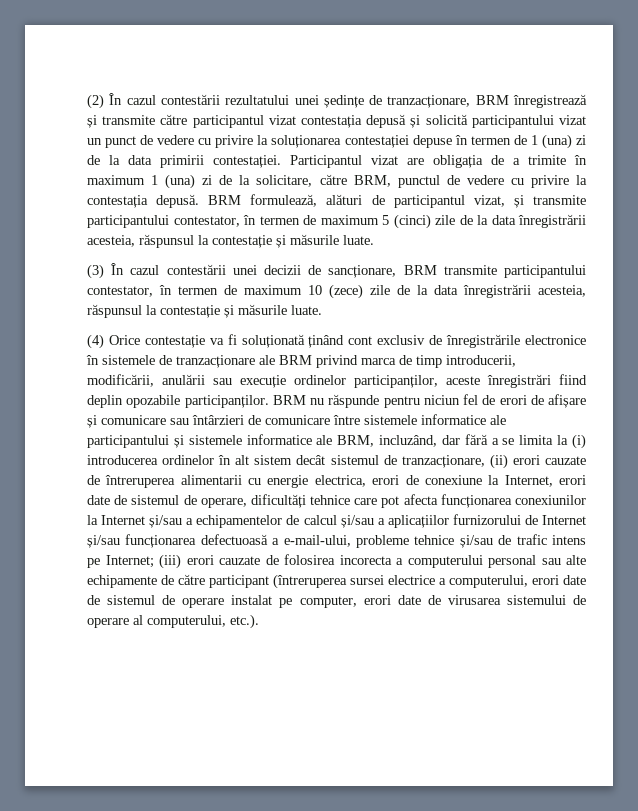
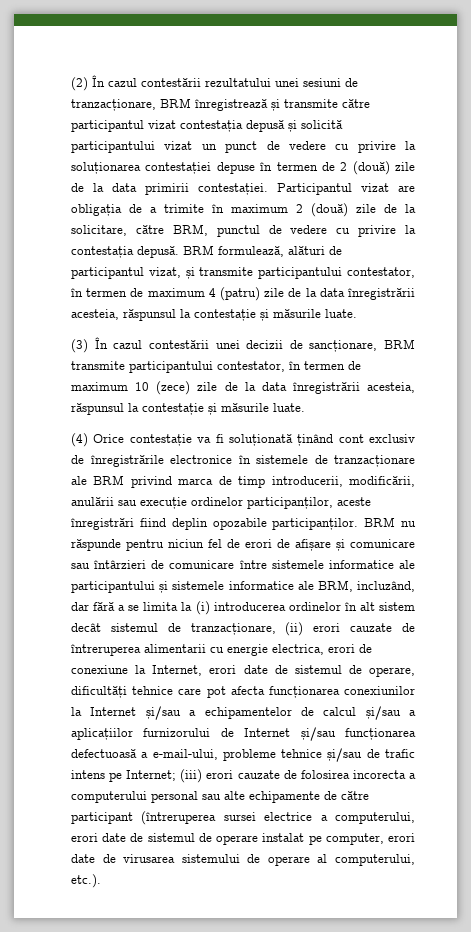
- (2) În cazul contestării rezultatului unei ședințe de tranzacționare, BRM înregistrează și transmite către participantul vizat contestația depusă și solicită participantului vizat un punct de vedere cu privire la soluționarea contestației depuse în termen de 1 (una) zi de la data primirii contestației.
+ (2) În cazul contestării rezultatului unei sesiuni de tranzacționare, BRM înregistrează și transmite către participantul vizat contestația depusă și solicită participantului vizat un punct de vedere cu privire la soluționarea contestației depuse în termen de 2 (două) zile de la data primirii contestației.
- Participantul vizat are obligația de a trimite în maximum 1 (una) zi de la solicitare, către BRM, punctul de vedere cu privire la contestația depusă.
+ Participantul vizat are obligația de a trimite în maximum 2 (două) zile de la solicitare, către BRM, punctul de vedere cu privire la contestația depusă.
- BRM formulează, alături de participantul vizat, și transmite participantului contestator, în termen de maximum 5 (cinci) zile de la data înregistrării acesteia, răspunsul la contestație și măsurile luate.
+ BRM formulează, alături de participantul vizat, și transmite participantului contestator, în termen de maximum 4 (patru) zile de la data înregistrării acesteia, răspunsul la contestație și măsurile luate.

